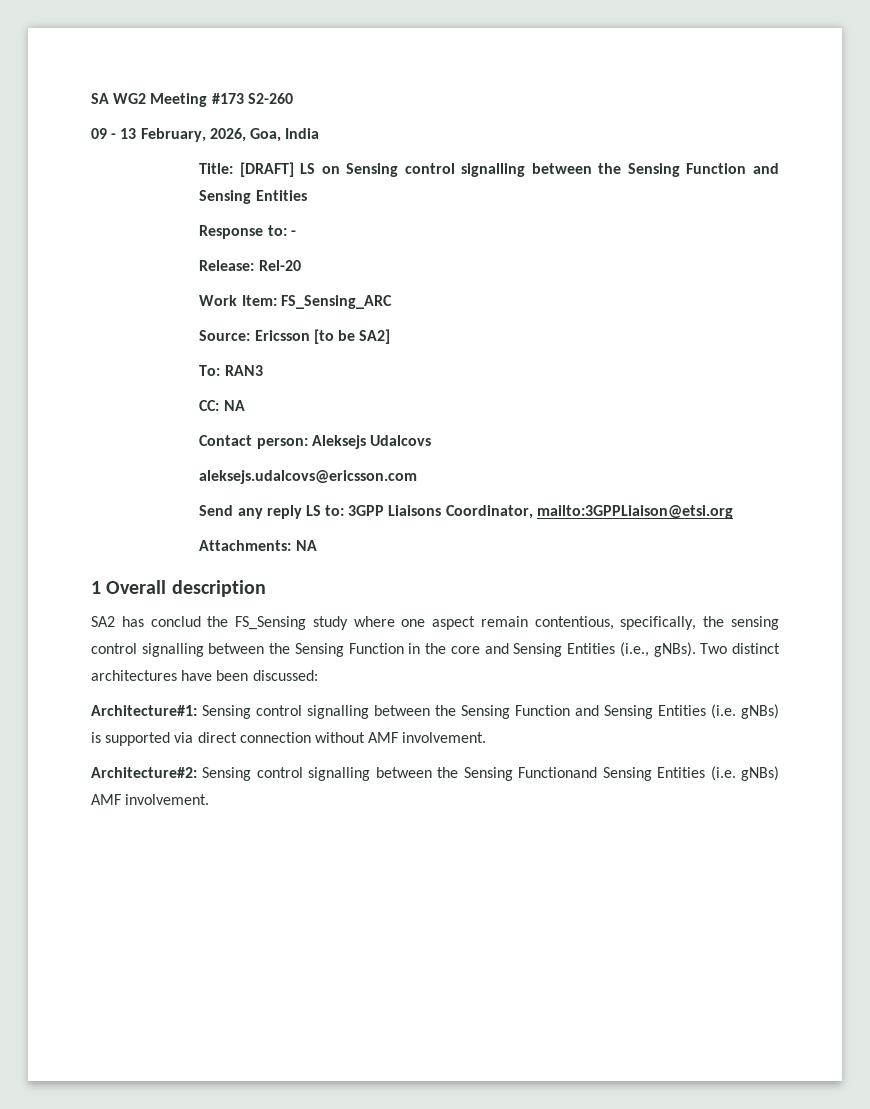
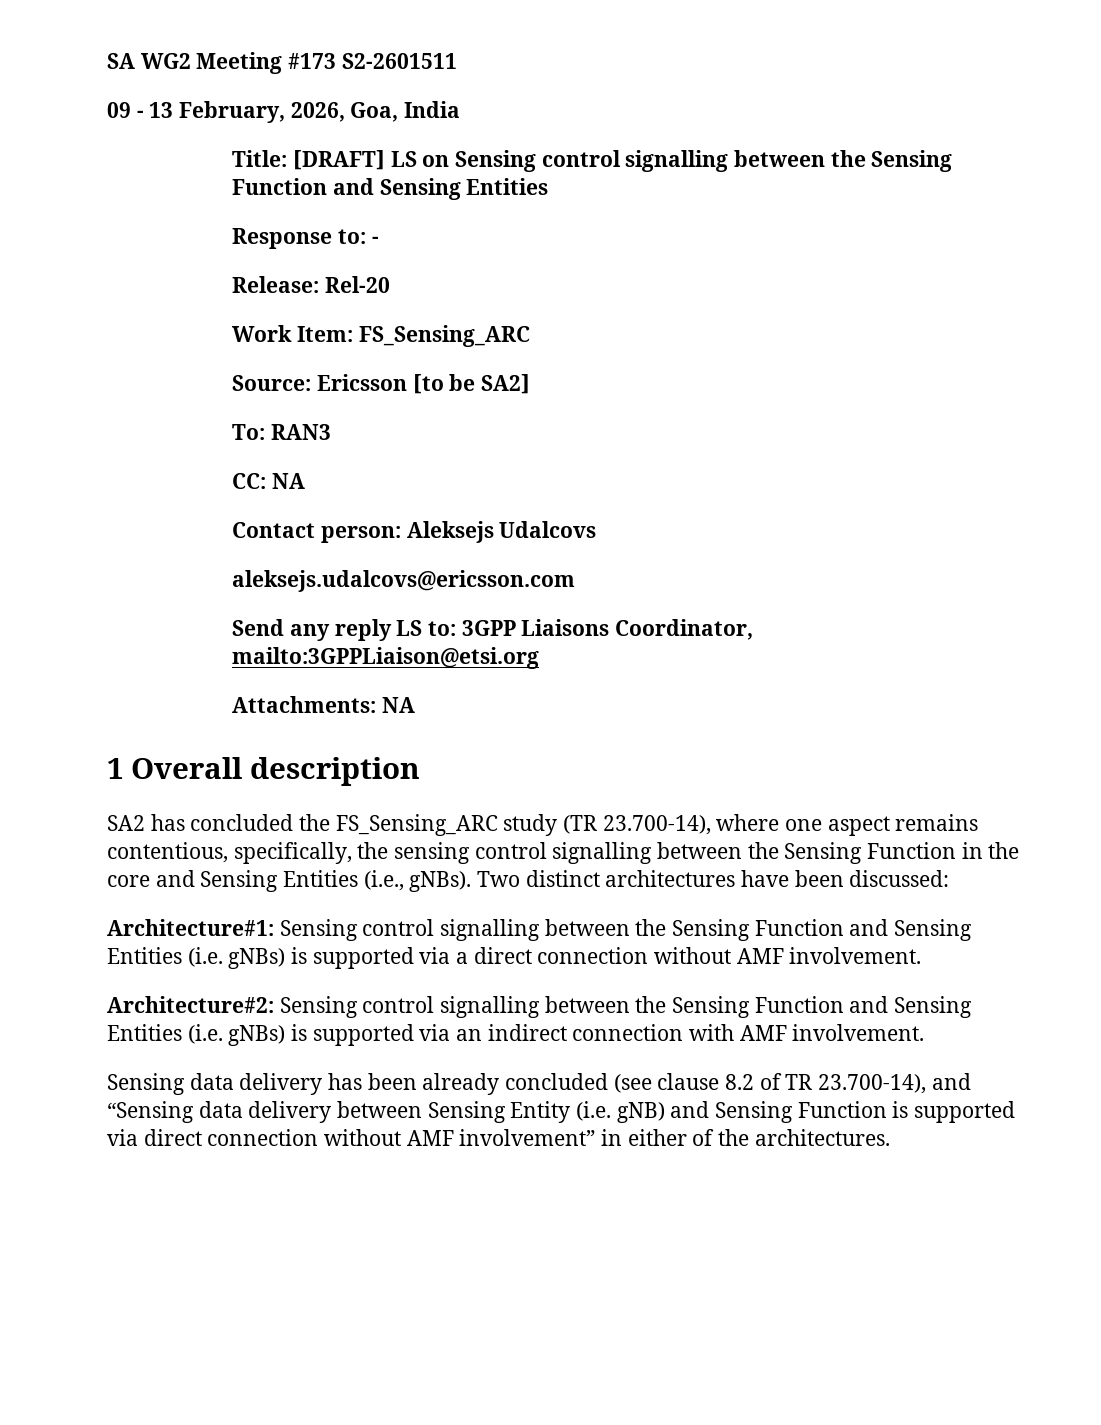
- SA WG2 Meeting #173 S2-260
+ SA WG2 Meeting #173 S2-2601511
- SA2 has conclud the FS_Sensing study where one aspect remain contentious, specifically, the sensing control signalling between the Sensing Function in the core and Sensing Entities (i.e., gNBs).
+ SA2 has concluded the FS_Sensing_ARC study (TR 23.700-14), where one aspect remains contentious, specifically, the sensing control signalling between the Sensing Function in the core and Sensing Entities (i.e., gNBs).
- Architecture#1: Sensing control signalling between the Sensing Function and Sensing Entities (i.e. gNBs) is supported via direct connection without AMF involvement.
+ Architecture#1: Sensing control signalling between the Sensing Function and Sensing Entities (i.e. gNBs) is supported via a direct connection without AMF involvement.
- Architecture#2: Sensing control signalling between the Sensing Functionand Sensing Entities (i.e. gNBs) AMF involvement.
+ Architecture#2: Sensing control signalling between the Sensing Function and Sensing Entities (i.e. gNBs) is supported via an indirect connection with AMF involvement.
+ Sensing data delivery has been already concluded (see clause 8.2 of TR 23.700-14), and “Sensing data delivery between Sensing Entity (i.e. gNB) and Sensing Function is supported via direct connection without AMF involvement” in either of the architectures.

